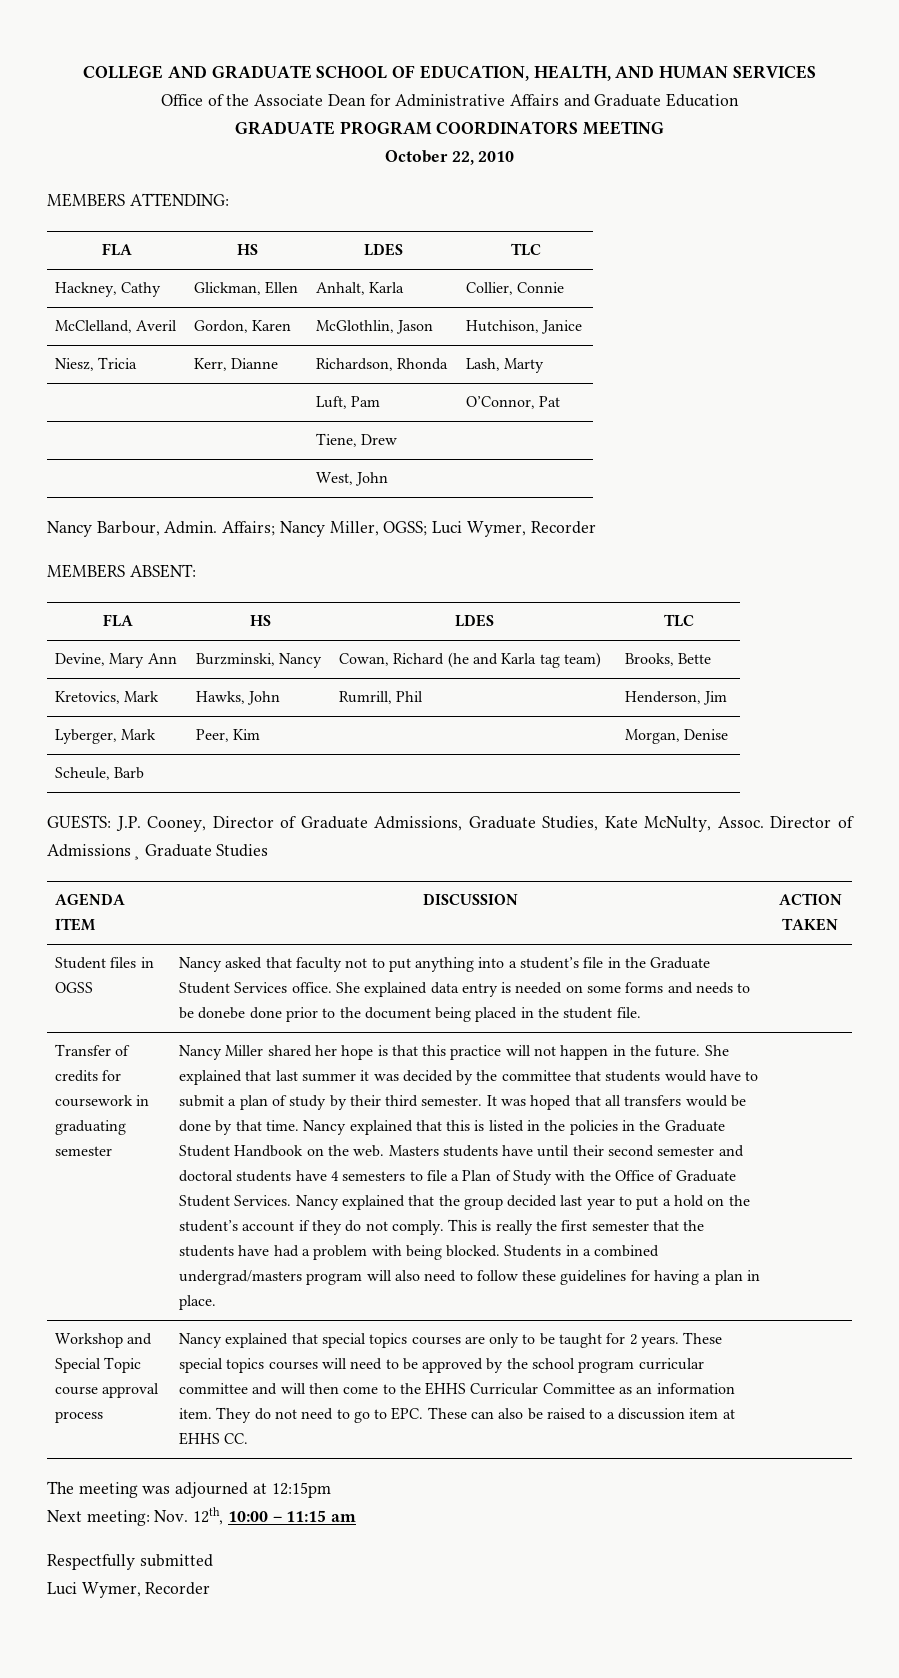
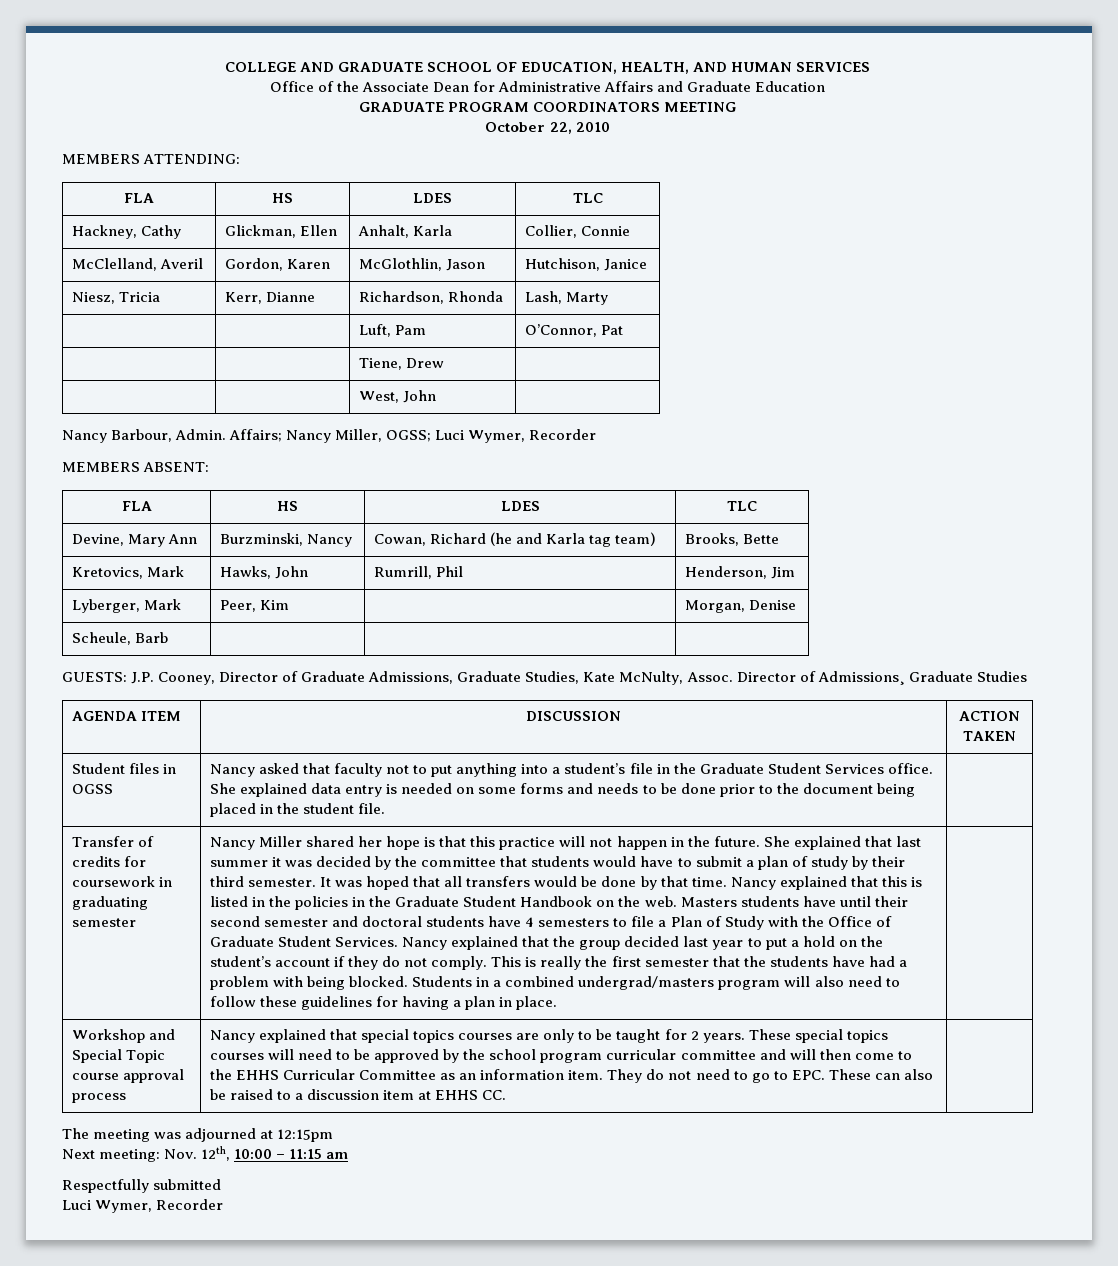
- She explained data entry is needed on some forms and needs to be donebe done prior to the document being placed in the student file.
+ She explained data entry is needed on some forms and needs to be done prior to the document being placed in the student file.

